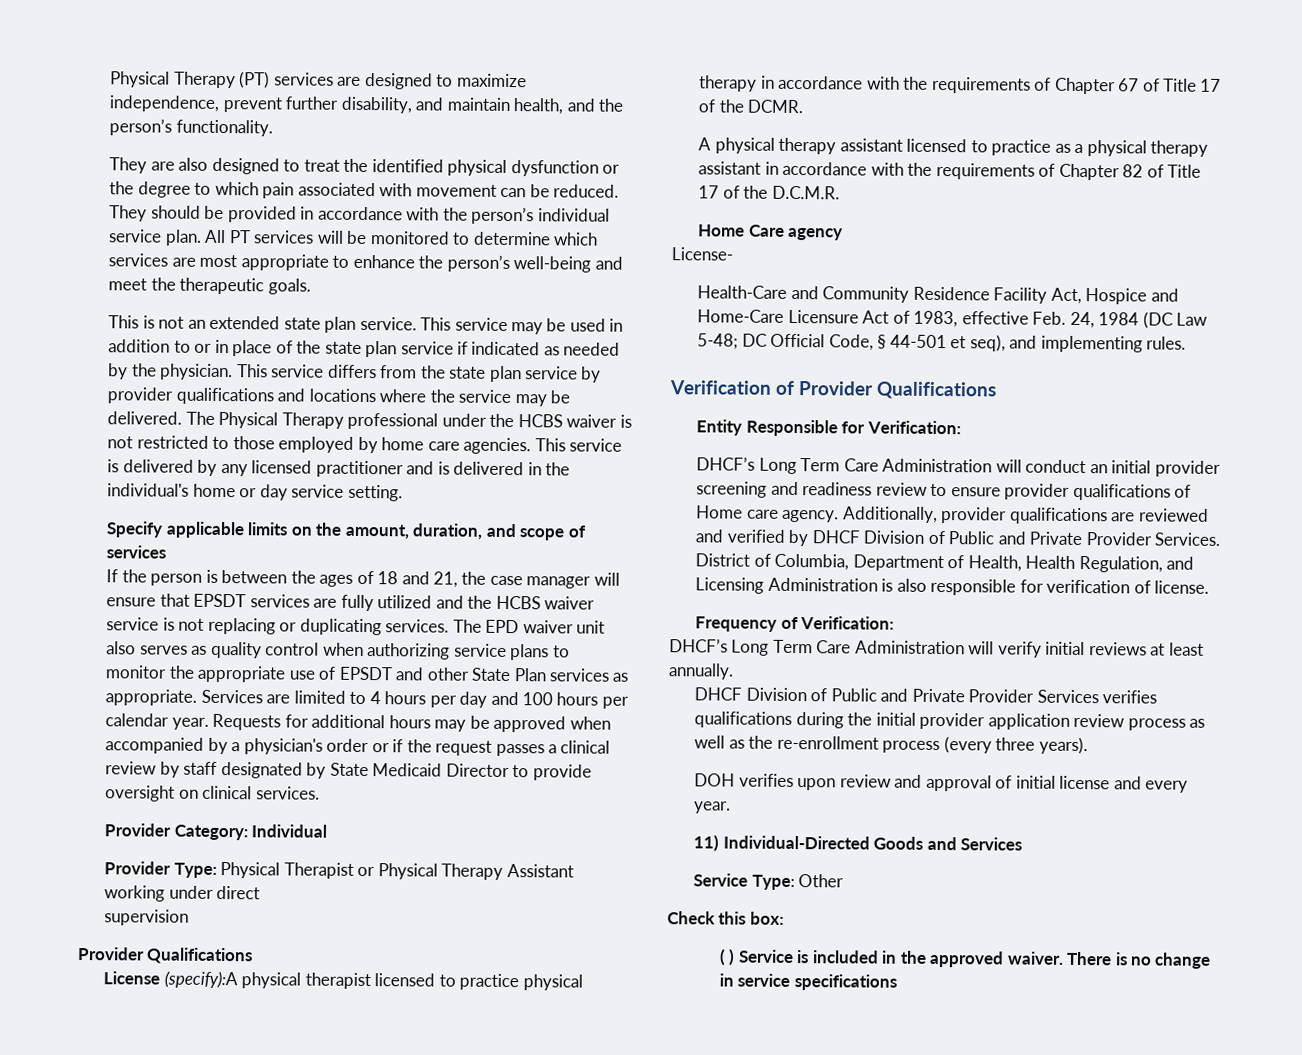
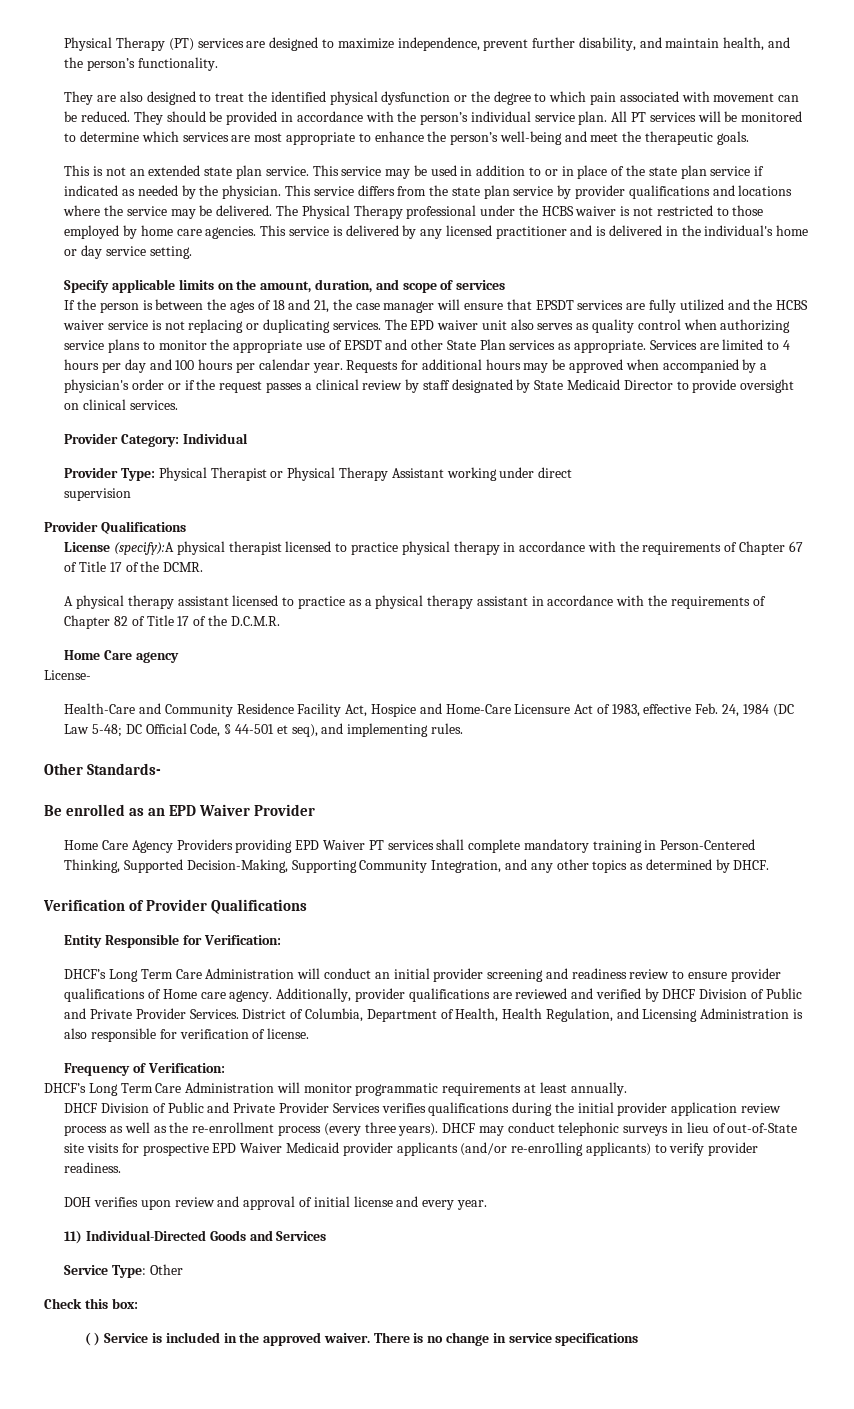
+ Other Standards-
+ Be enrolled as an EPD Waiver Provider
+ Home Care Agency Providers providing EPD Waiver PT services shall complete mandatory training in Person-Centered Thinking, Supported Decision-Making, Supporting Community Integration, and any other topics as determined by DHCF.
- DHCF’s Long Term Care Administration will verify initial reviews at least annually.
+ DHCF’s Long Term Care Administration will monitor programmatic requirements at least annually.
+ DHCF may conduct telephonic surveys in lieu of out-of-State site visits for prospective EPD Waiver Medicaid provider applicants (and/or re-enro1ling applicants) to verify provider readiness.

